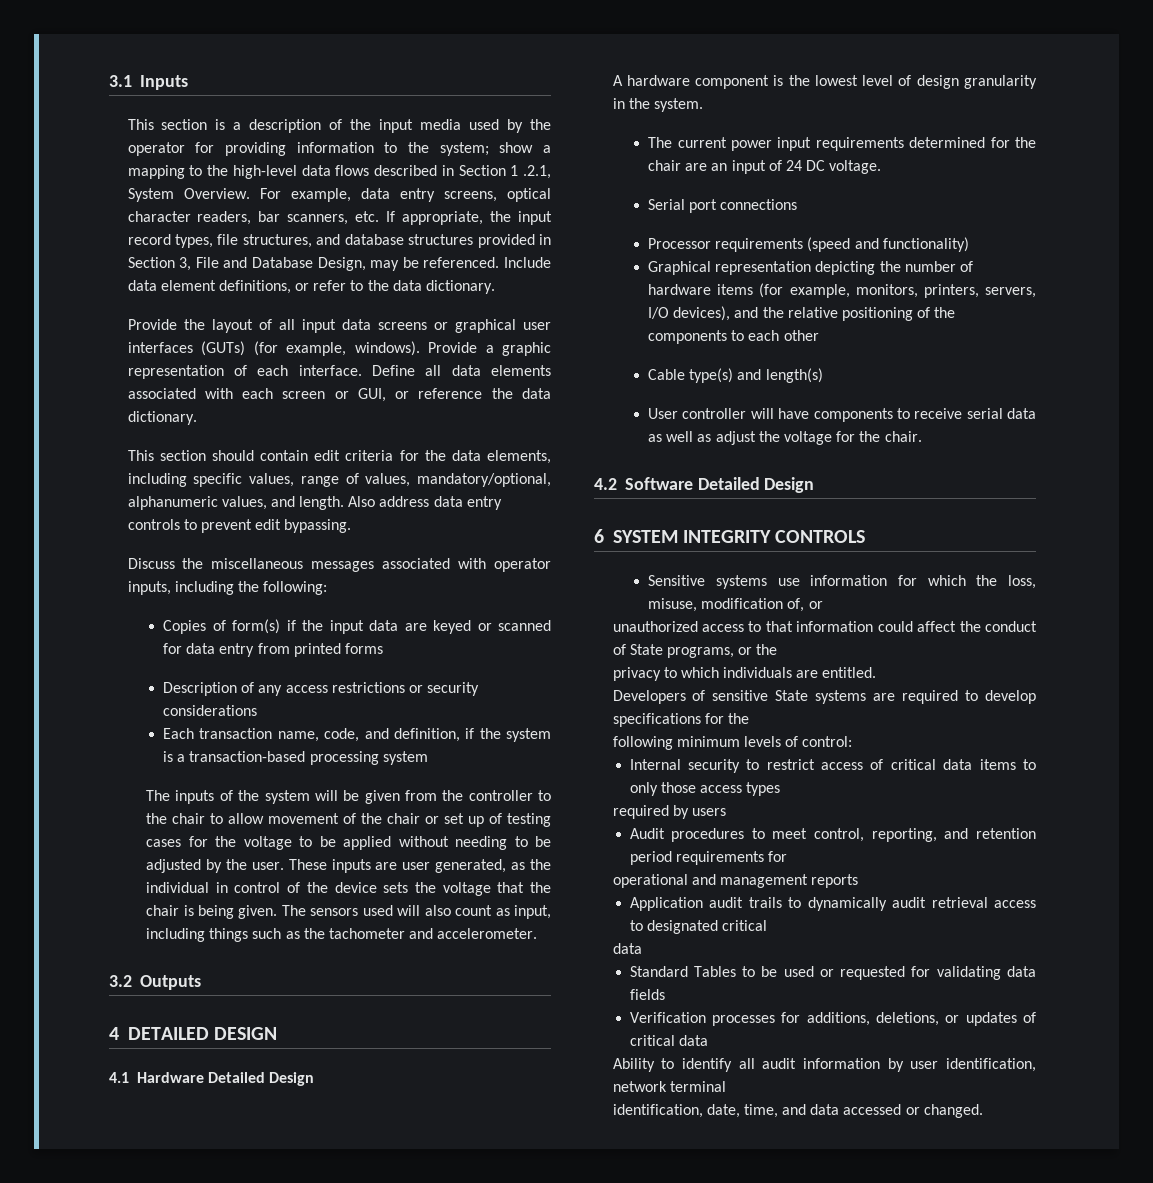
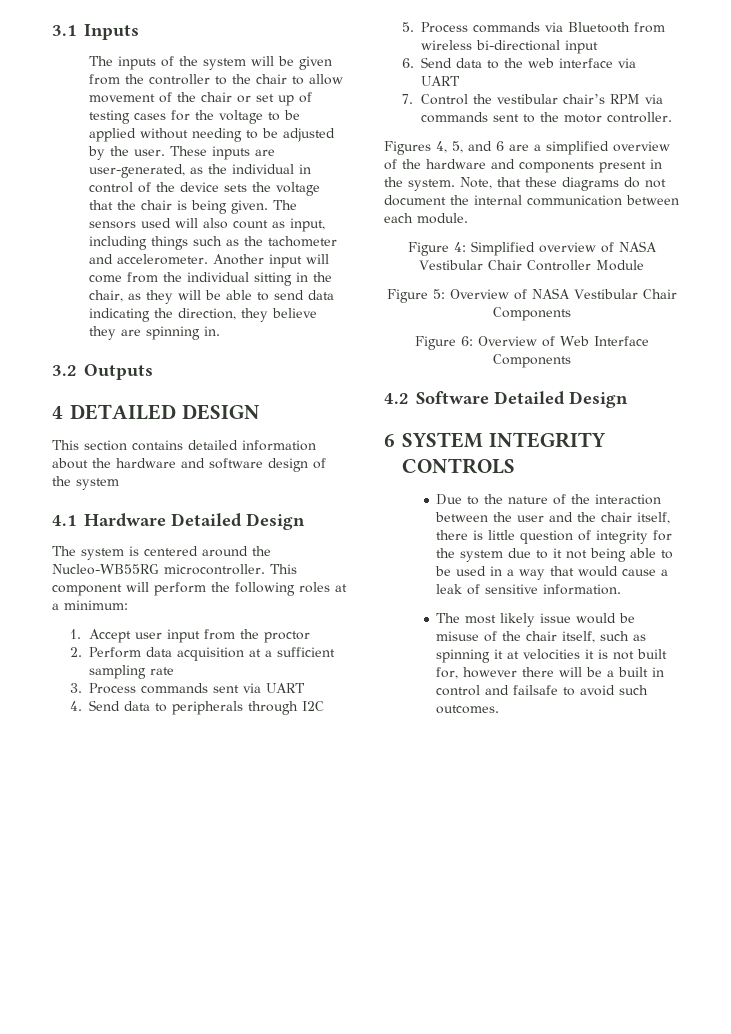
- This section is a description of the input media used by the operator for providing information to the system; show a mapping to the high-level data flows described in Section 1 .2.1, System Overview. For example, data entry screens, optical character readers, bar scanners, etc. If appropriate, the input record types, file structures, and database structures provided in Section 3, File and Database Design, may be referenced. Include data element definitions, or refer to the data dictionary.
- Provide the layout of all input data screens or graphical user interfaces (GUTs) (for example, windows). Provide a graphic representation of each interface. Define all data elements associated with each screen or GUI, or reference the data dictionary.
- This section should contain edit criteria for the data elements, including specific values, range of values, mandatory/optional, alphanumeric values, and length. Also address data entry controls to prevent edit bypassing.
- Discuss the miscellaneous messages associated with operator inputs, including the following:
- Copies of form(s) if the input data are keyed or scanned for data entry from printed forms
- Description of any access restrictions or security considerations
- Each transaction name, code, and definition, if the system is a transaction-based processing system
- These inputs are user generated, as the individual in control of the device sets the voltage that the chair is being given.
+ These inputs are user-generated, as the individual in control of the device sets the voltage that the chair is being given.
+ Another input will come from the individual sitting in the chair, as they will be able to send data indicating the direction, they believe they are spinning in.
+ This section contains detailed information about the hardware and software design of the system
  4.1 Hardware Detailed Design
- A hardware component is the lowest level of design granularity in the system.
- The current power input requirements determined for the chair are an input of 24 DC voltage.
- Serial port connections
- Processor requirements (speed and functionality)
- Graphical representation depicting the number of hardware items (for example, monitors, printers, servers, I/O devices), and the relative positioning of the components to each other
- Cable type(s) and length(s)
- User controller will have components to receive serial data as well as adjust the voltage for the chair.
+ The system is centered around the Nucleo-WB55RG microcontroller. This component will perform the following roles at a minimum:
+ 1. Accept user input from the proctor
+ 2. Perform data acquisition at a sufficient sampling rate
+ 3. Process commands sent via UART
+ 4. Send data to peripherals through I2C
+ 5. Process commands via Bluetooth from wireless bi-directional input
+ 6. Send data to the web interface via UART
+ 7. Control the vestibular chair’s RPM via commands sent to the motor controller.
+ Figures 4, 5, and 6 are a simplified overview of the hardware and components present in the system. Note, that these diagrams do not document the internal communication between each module.
+ Figure 4: Simplified overview of NASA Vestibular Chair Controller Module
+ Figure 5: Overview of NASA Vestibular Chair Components
+ Figure 6: Overview of Web Interface Components
- Sensitive systems use information for which the loss, misuse, modification of, or
- unauthorized access to that information could affect the conduct of State programs, or the
- privacy to which individuals are entitled.
- Developers of sensitive State systems are required to develop specifications for the
- following minimum levels of control:
- Internal security to restrict access of critical data items to only those access types
- required by users
- Audit procedures to meet control, reporting, and retention period requirements for
- operational and management reports
- Application audit trails to dynamically audit retrieval access to designated critical
- data
- Standard Tables to be used or requested for validating data fields
- Verification processes for additions, deletions, or updates of critical data
- Ability to identify all audit information by user identification, network terminal
- identification, date, time, and data accessed or changed.
+ Due to the nature of the interaction between the user and the chair itself, there is little question of integrity for the system due to it not being able to be used in a way that would cause a leak of sensitive information.
+ The most likely issue would be misuse of the chair itself, such as spinning it at velocities it is not built for, however there will be a built in control and failsafe to avoid such outcomes.

